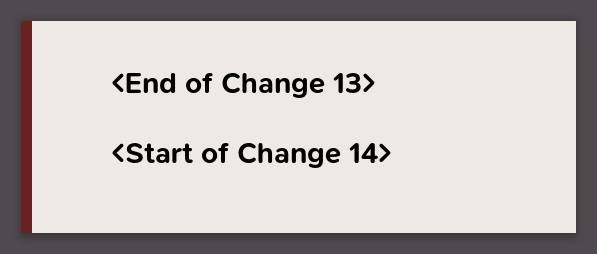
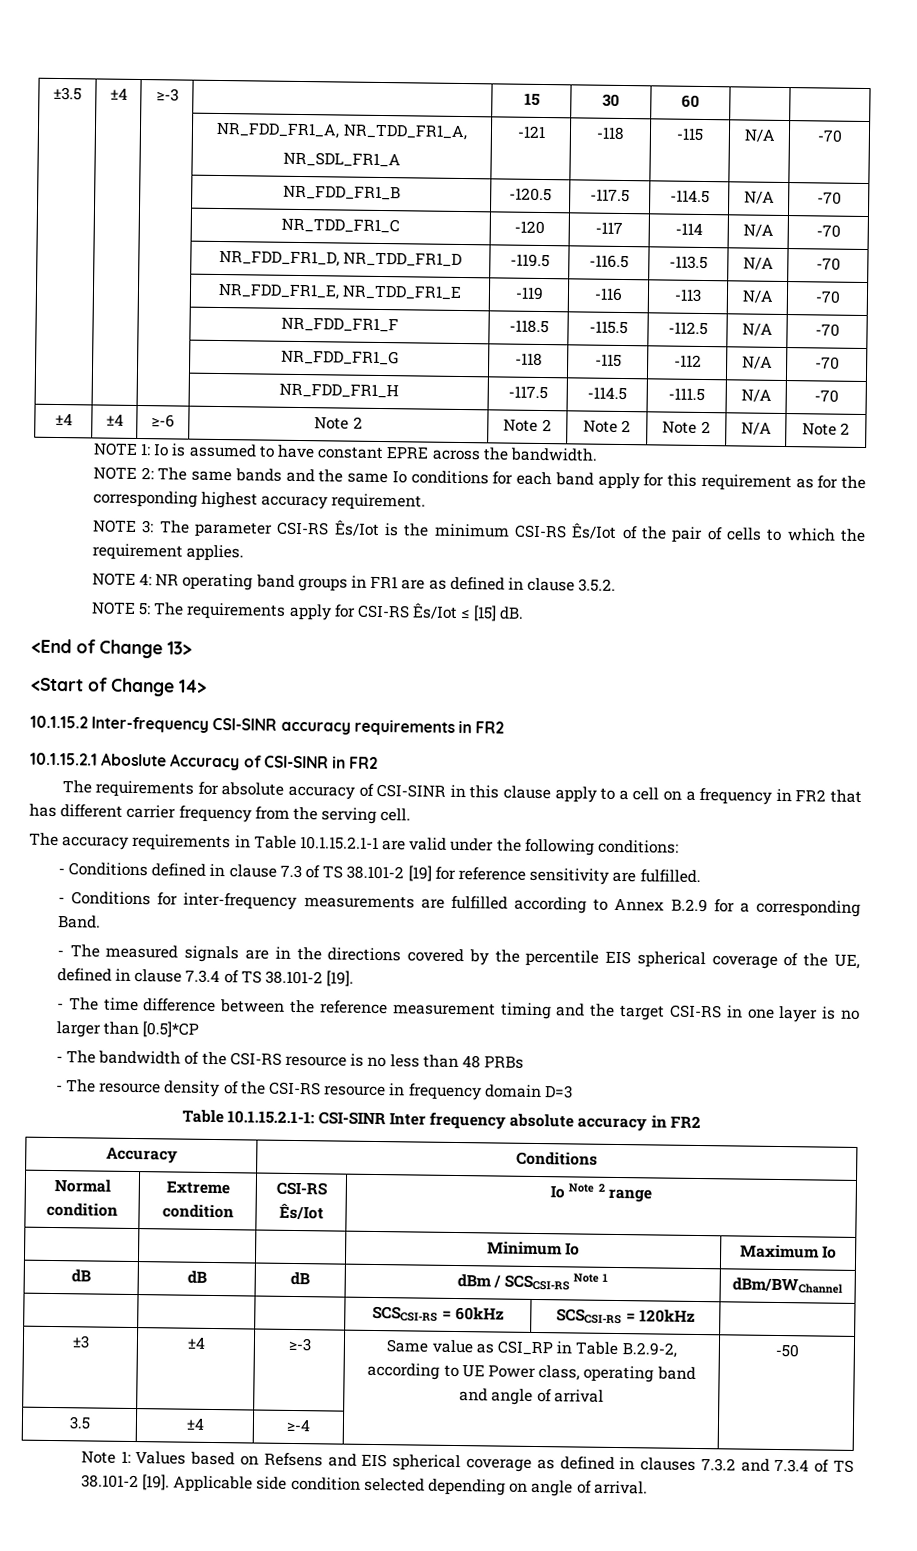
+ ±3.5 | ±4 | ≥-3 | | 15 | 30 | 60 | |
+ | | | NR_FDD_FR1_A, NR_TDD_FR1_A,
+ NR_SDL_FR1_A | -121 | -118 | -115 | N/A | -70
+ | | | NR_FDD_FR1_B | -120.5 | -117.5 | -114.5 | N/A | -70
+ | | | NR_TDD_FR1_C | -120 | -117 | -114 | N/A | -70
+ | | | NR_FDD_FR1_D, NR_TDD_FR1_D | -119.5 | -116.5 | -113.5 | N/A | -70
+ | | | NR_FDD_FR1_E, NR_TDD_FR1_E | -119 | -116 | -113 | N/A | -70
+ | | | NR_FDD_FR1_F | -118.5 | -115.5 | -112.5 | N/A | -70
+ | | | NR_FDD_FR1_G | -118 | -115 | -112 | N/A | -70
+ | | | NR_FDD_FR1_H | -117.5 | -114.5 | -111.5 | N/A | -70
+ ±4 | ±4 | ≥-6 | Note 2 | Note 2 | Note 2 | Note 2 | N/A | Note 2
+ NOTE 1: Io is assumed to have constant EPRE across the bandwidth.
+ NOTE 2: The same bands and the same Io conditions for each band apply for this requirement as for the corresponding highest accuracy requirement.
+ NOTE 3: The parameter CSI-RS Ês/Iot is the minimum CSI-RS Ês/Iot of the pair of cells to which the requirement applies.
+ NOTE 4: NR operating band groups in FR1 are as defined in clause 3.5.2.
+ NOTE 5: The requirements apply for CSI-RS Ês/Iot ≤ [15] dB.
+ 10.1.15.2 Inter-frequency CSI-SINR accuracy requirements in FR2
+ 10.1.15.2.1 Aboslute Accuracy of CSI-SINR in FR2
+ The requirements for absolute accuracy of CSI-SINR in this clause apply to a cell on a frequency in FR2 that has different carrier frequency from the serving cell.
+ The accuracy requirements in Table 10.1.15.2.1-1 are valid under the following conditions:
+ - Conditions defined in clause 7.3 of TS 38.101-2 [19] for reference sensitivity are fulfilled.
+ - Conditions for inter-frequency measurements are fulfilled according to Annex B.2.9 for a corresponding Band.
+ - The measured signals are in the directions covered by the percentile EIS spherical coverage of the UE, defined in clause 7.3.4 of TS 38.101-2 [19].
+ - The time difference between the reference measurement timing and the target CSI-RS in one layer is no larger than [0.5]*CP
+ - The bandwidth of the CSI-RS resource is no less than 48 PRBs
+ - The resource density of the CSI-RS resource in frequency domain D=3
+ Table 10.1.15.2.1-1: CSI-SINR Inter frequency absolute accuracy in FR2
+ Accuracy | Conditions
+ Normal condition | Extreme condition | CSI-RS Ês/Iot | Io Note 2 range
+ | | | Minimum Io | Maximum Io
+ dB | dB | dB | dBm / SCSCSI-RS Note 1 | dBm/BWChannel
+ | | | SCSCSI-RS = 60kHz | SCSCSI-RS = 120kHz |
+ ±3 | ±4 | ≥-3 | Same value as CSI_RP in Table B.2.9-2, according to UE Power class, operating band and angle of arrival | -50
+ 3.5 | ±4 | ≥-4 | |
+ Note 1: Values based on Refsens and EIS spherical coverage as defined in clauses 7.3.2 and 7.3.4 of TS 38.101-2 [19]. Applicable side condition selected depending on angle of arrival.

